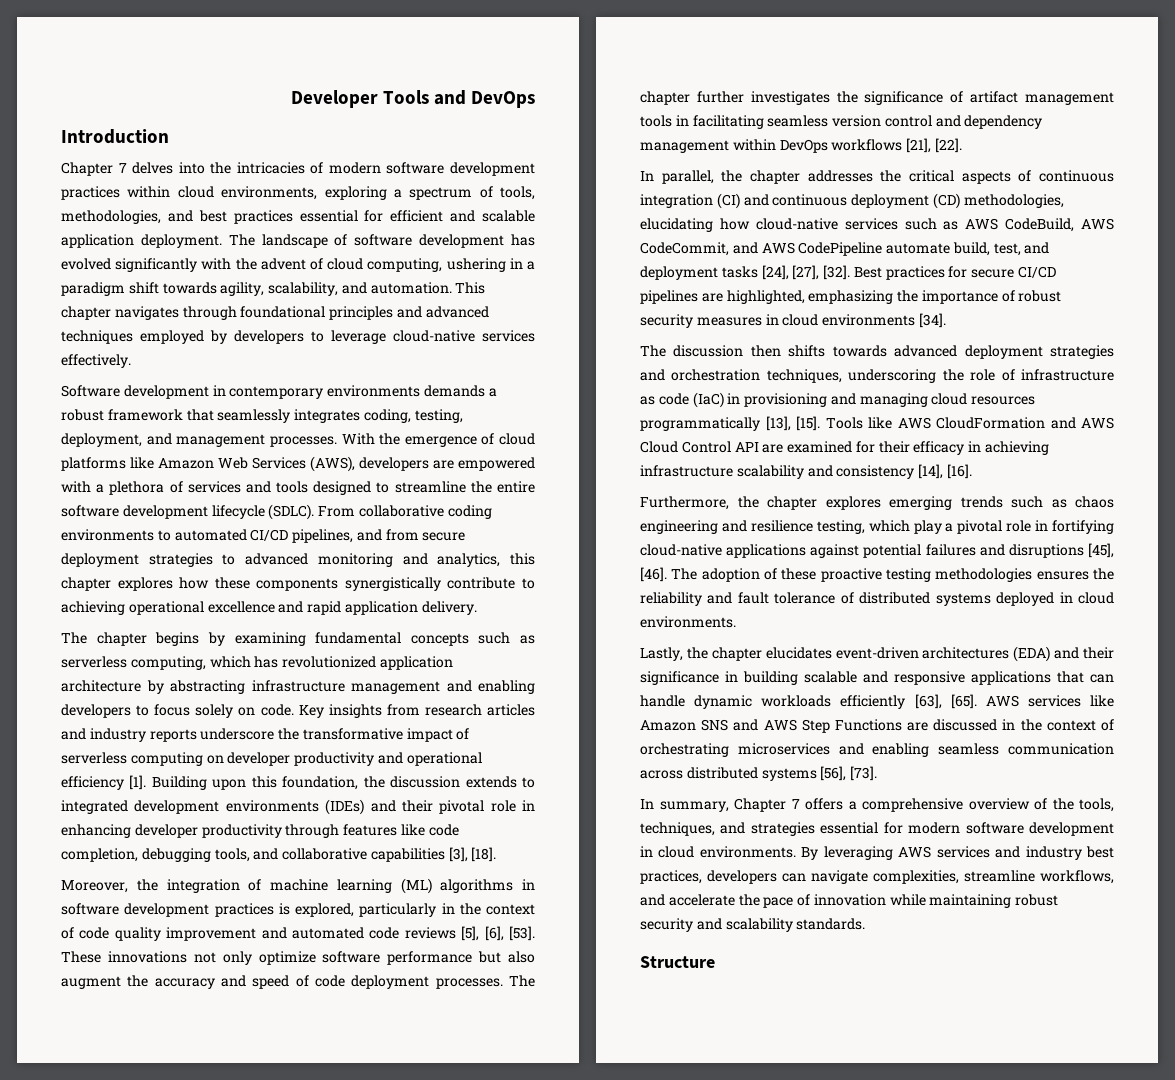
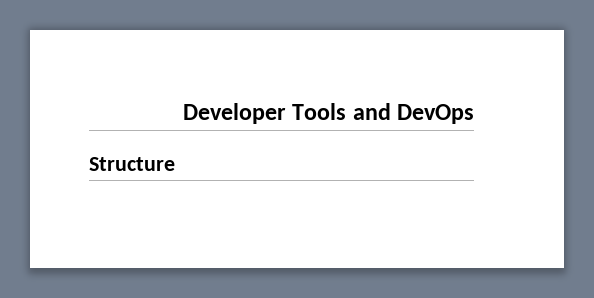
- Introduction
- Chapter 7 delves into the intricacies of modern software development practices within cloud environments, exploring a spectrum of tools, methodologies, and best practices essential for efficient and scalable application deployment. The landscape of software development has evolved significantly with the advent of cloud computing, ushering in a paradigm shift towards agility, scalability, and automation. This chapter navigates through foundational principles and advanced techniques employed by developers to leverage cloud-native services effectively.
- Software development in contemporary environments demands a robust framework that seamlessly integrates coding, testing, deployment, and management processes. With the emergence of cloud platforms like Amazon Web Services (AWS), developers are empowered with a plethora of services and tools designed to streamline the entire software development lifecycle (SDLC). From collaborative coding environments to automated CI/CD pipelines, and from secure deployment strategies to advanced monitoring and analytics, this chapter explores how these components synergistically contribute to achieving operational excellence and rapid application delivery.
- The chapter begins by examining fundamental concepts such as serverless computing, which has revolutionized application architecture by abstracting infrastructure management and enabling developers to focus solely on code. Key insights from research articles and industry reports underscore the transformative impact of serverless computing on developer productivity and operational efficiency [1]. Building upon this foundation, the discussion extends to integrated development environments (IDEs) and their pivotal role in enhancing developer productivity through features like code completion, debugging tools, and collaborative capabilities [3], [18].
- Moreover, the integration of machine learning (ML) algorithms in software development practices is explored, particularly in the context of code quality improvement and automated code reviews [5], [6], [53]. These innovations not only optimize software performance but also augment the accuracy and speed of code deployment processes. The chapter further investigates the significance of artifact management tools in facilitating seamless version control and dependency management within DevOps workflows [21], [22].
- In parallel, the chapter addresses the critical aspects of continuous integration (CI) and continuous deployment (CD) methodologies, elucidating how cloud-native services such as AWS CodeBuild, AWS CodeCommit, and AWS CodePipeline automate build, test, and deployment tasks [24], [27], [32]. Best practices for secure CI/CD pipelines are highlighted, emphasizing the importance of robust security measures in cloud environments [34].
- The discussion then shifts towards advanced deployment strategies and orchestration techniques, underscoring the role of infrastructure as code (IaC) in provisioning and managing cloud resources programmatically [13], [15]. Tools like AWS CloudFormation and AWS Cloud Control API are examined for their efficacy in achieving infrastructure scalability and consistency [14], [16].
- Furthermore, the chapter explores emerging trends such as chaos engineering and resilience testing, which play a pivotal role in fortifying cloud-native applications against potential failures and disruptions [45], [46]. The adoption of these proactive testing methodologies ensures the reliability and fault tolerance of distributed systems deployed in cloud environments.
- Lastly, the chapter elucidates event-driven architectures (EDA) and their significance in building scalable and responsive applications that can handle dynamic workloads efficiently [63], [65]. AWS services like Amazon SNS and AWS Step Functions are discussed in the context of orchestrating microservices and enabling seamless communication across distributed systems [56], [73].
- In summary, Chapter 7 offers a comprehensive overview of the tools, techniques, and strategies essential for modern software development in cloud environments. By leveraging AWS services and industry best practices, developers can navigate complexities, streamline workflows, and accelerate the pace of innovation while maintaining robust security and scalability standards.

